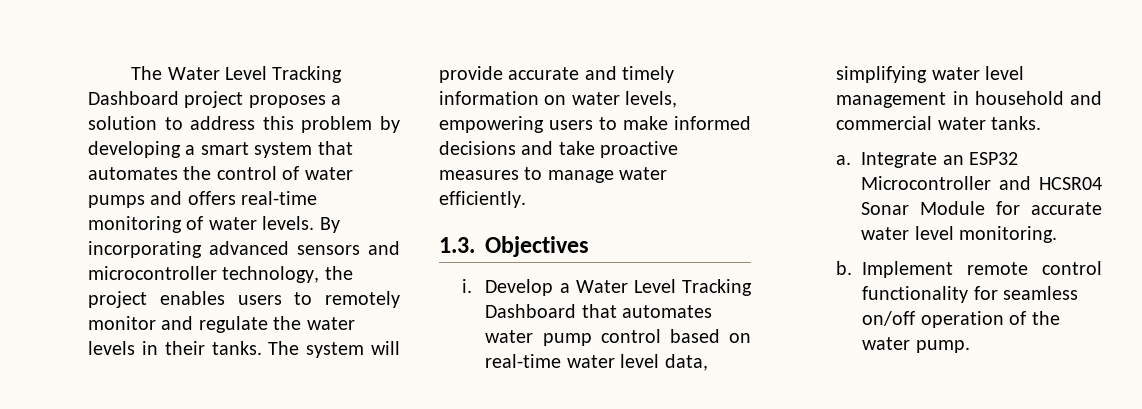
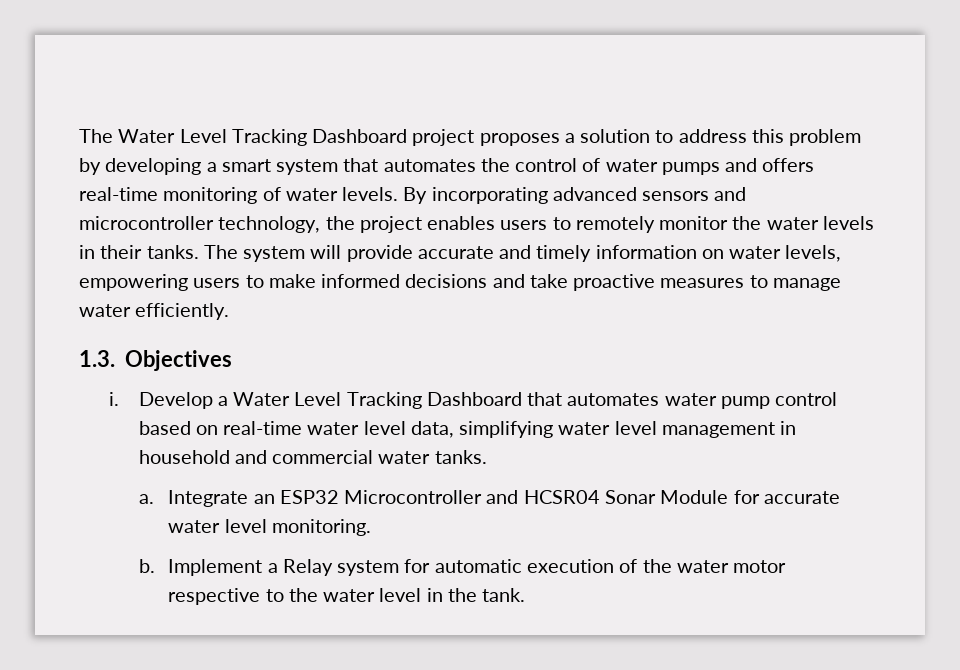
- By incorporating advanced sensors and microcontroller technology, the project enables users to remotely monitor and regulate the water levels in their tanks.
+ By incorporating advanced sensors and microcontroller technology, the project enables users to remotely monitor the water levels in their tanks.
- Implement remote control functionality for seamless on/off operation of the water pump.
+ Implement a Relay system for automatic execution of the water motor respective to the water level in the tank.

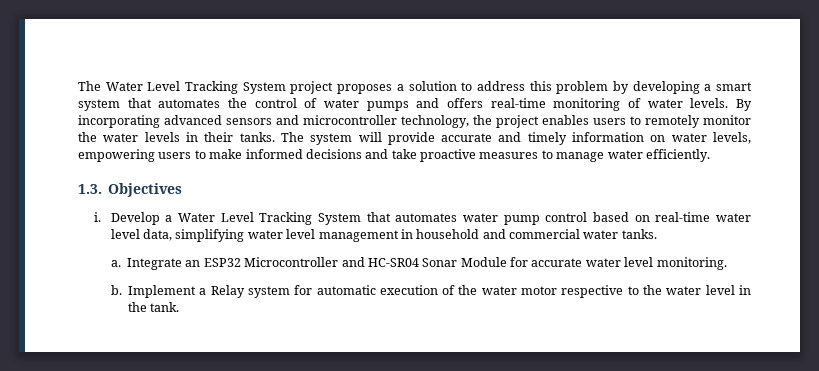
- The Water Level Tracking Dashboard project proposes a solution to address this problem by developing a smart system that automates the control of water pumps and offers real-time monitoring of water levels.
+ The Water Level Tracking System project proposes a solution to address this problem by developing a smart system that automates the control of water pumps and offers real-time monitoring of water levels.
- Develop a Water Level Tracking Dashboard that automates water pump control based on real-time water level data, simplifying water level management in household and commercial water tanks.
+ Develop a Water Level Tracking System that automates water pump control based on real-time water level data, simplifying water level management in household and commercial water tanks.
- Integrate an ESP32 Microcontroller and HCSR04 Sonar Module for accurate water level monitoring.
+ Integrate an ESP32 Microcontroller and HC-SR04 Sonar Module for accurate water level monitoring.

